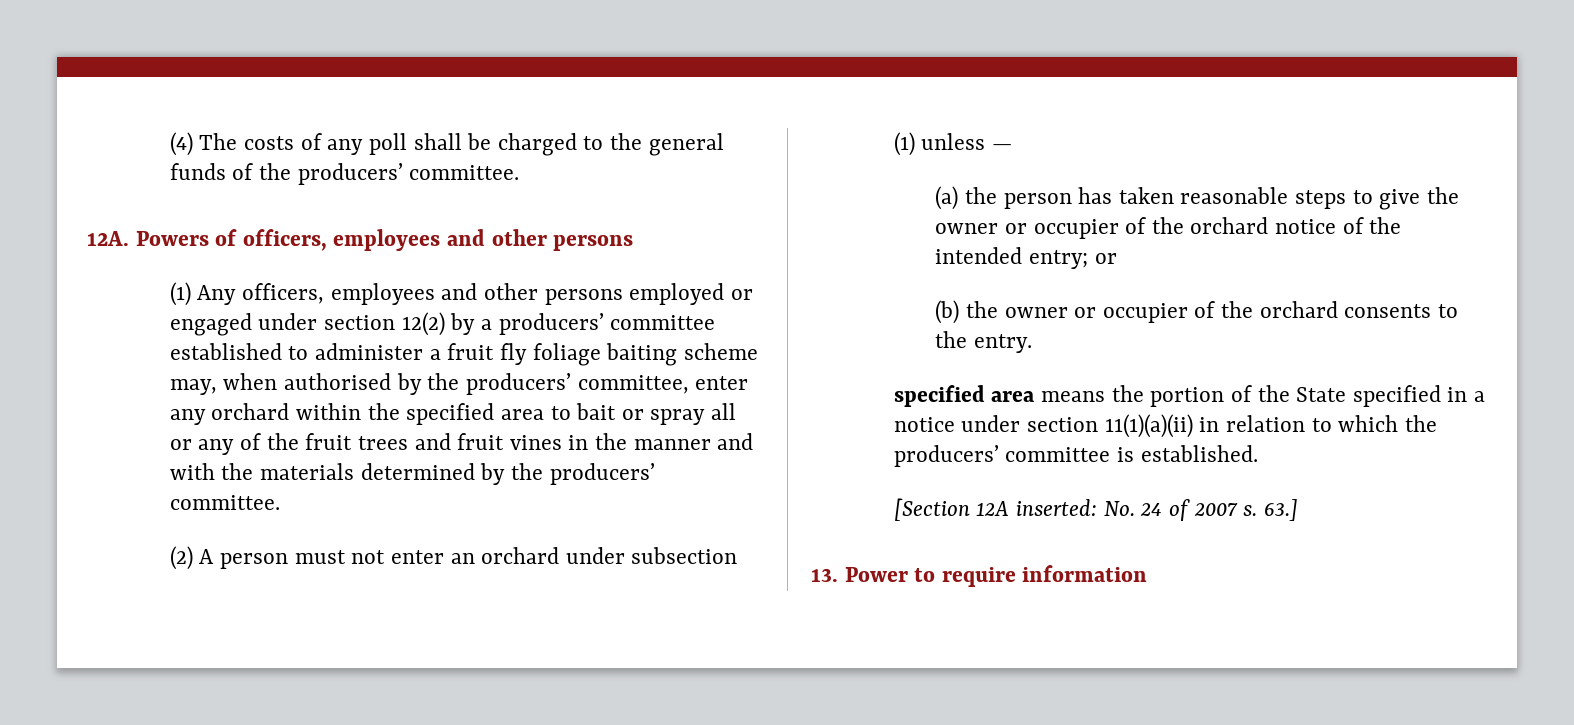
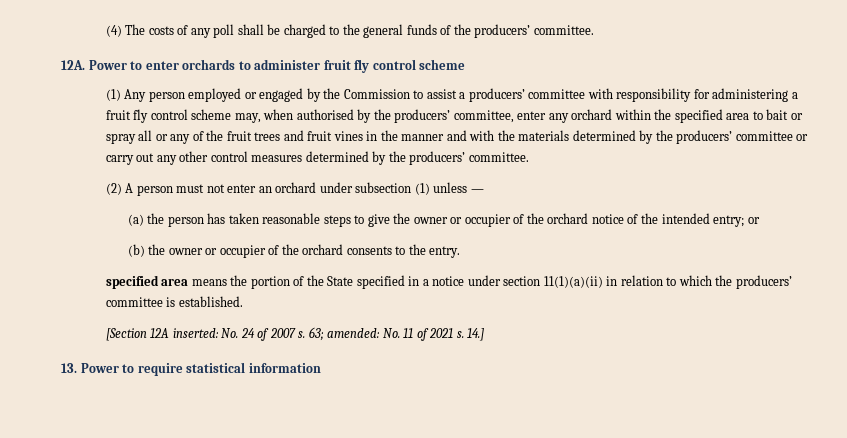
- Powers of officers, employees and other persons
- (1) Any officers, employees and other persons employed or engaged under section 12(2) by a producers’ committee established to administer a fruit fly foliage baiting scheme may, when authorised by the producers’ committee, enter any orchard within the specified area to bait or spray all or any of the fruit trees and fruit vines in the manner and with the materials determined by the producers’ committee.
+ Power to enter orchards to administer fruit fly control scheme
+ (1) Any person employed or engaged by the Commission to assist a producers’ committee with responsibility for administering a fruit fly control scheme may, when authorised by the producers’ committee, enter any orchard within the specified area to bait or spray all or any of the fruit trees and fruit vines in the manner and with the materials determined by the producers’ committee or carry out any other control measures determined by the producers’ committee.
- 63.]
+ 63; amended: No. 11 of 2021 s. 14.]
- 13. Power to require information
+ 13. Power to require statistical information

